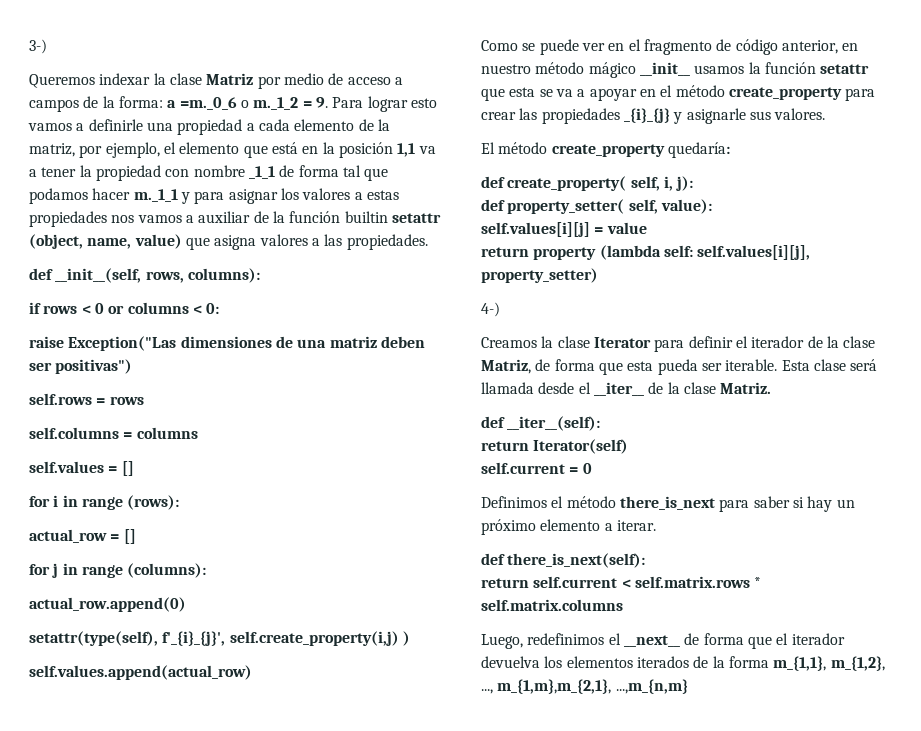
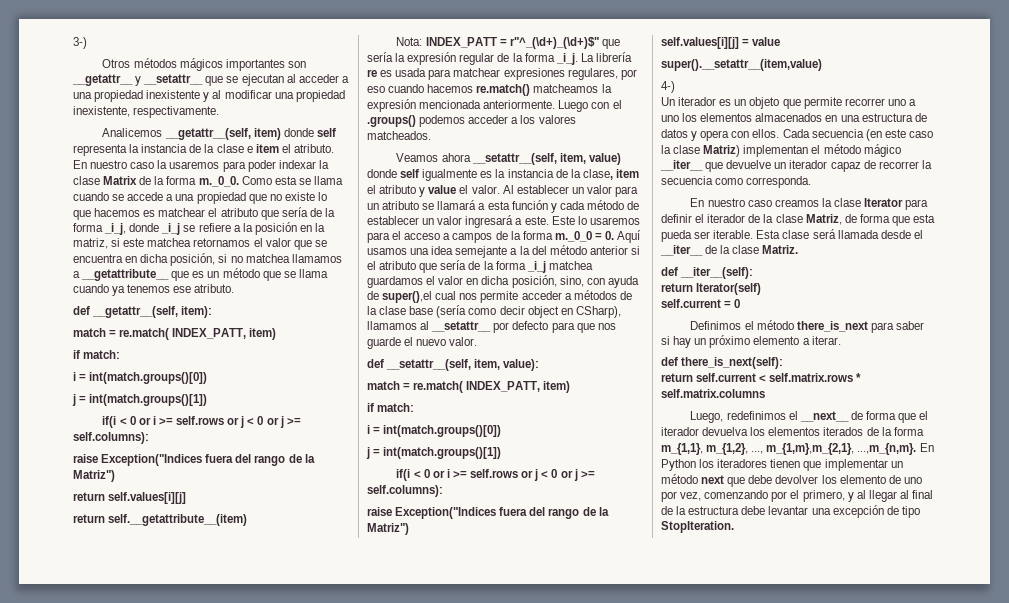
- Queremos indexar la clase Matriz por medio de acceso a campos de la forma: a =m._0_6 o m._1_2 = 9. Para lograr esto vamos a definirle una propiedad a cada elemento de la matriz, por ejemplo, el elemento que está en la posición 1,1 va a tener la propiedad con nombre _1_1 de forma tal que podamos hacer m._1_1 y para asignar los valores a estas propiedades nos vamos a auxiliar de la función builtin setattr (object, name, value) que asigna valores a las propiedades.
- def __init__(self, rows, columns):
- if rows < 0 or columns < 0:
- raise Exception("Las dimensiones de una matriz deben ser positivas")
- self.rows = rows
- self.columns = columns
- self.values = []
- for i in range (rows):
- actual_row = []
- for j in range (columns):
- actual_row.append(0)
- setattr(type(self), f'_{i}_{j}', self.create_property(i,j) )
- self.values.append(actual_row)
- Como se puede ver en el fragmento de código anterior, en nuestro método mágico __init__ usamos la función setattr que esta se va a apoyar en el método create_property para crear las propiedades _{i}_{j} y asignarle sus valores.
- El método create_property quedaría:
- def create_property( self, i, j):
- def property_setter( self, value):
+ Otros métodos mágicos importantes son __getattr__ y __setattr__ que se ejecutan al acceder a una propiedad inexistente y al modificar una propiedad inexistente, respectivamente.
+ Analicemos __getattr__(self, item) donde self representa la instancia de la clase e item el atributo. En nuestro caso la usaremos para poder indexar la clase Matrix de la forma m._0_0. Como esta se llama cuando se accede a una propiedad que no existe lo que hacemos es matchear el atributo que sería de la forma _i_j, donde _i_j se refiere a la posición en la matriz, si este matchea retornamos el valor que se encuentra en dicha posición, si no matchea llamamos a __getattribute__ que es un método que se llama cuando ya tenemos ese atributo.
+ def __getattr__(self, item):
+ match = re.match( INDEX_PATT, item)
+ if match:
+ i = int(match.groups()[0])
+ j = int(match.groups()[1])
+ if(i < 0 or i >= self.rows or j < 0 or j >= self.columns):
+ raise Exception("Indices fuera del rango de la Matriz")
+ return self.values[i][j]
+ return self.__getattribute__(item)
+ Nota: INDEX_PATT = r"^_(\d+)_(\d+)$" que sería la expresión regular de la forma _i_j. La librería re es usada para matchear expresiones regulares, por eso cuando hacemos re.match() matcheamos la expresión mencionada anteriormente. Luego con el .groups() podemos acceder a los valores matcheados.
+ Veamos ahora __setattr__(self, item, value) donde self igualmente es la instancia de la clase, item el atributo y value el valor. Al establecer un valor para un atributo se llamará a esta función y cada método de establecer un valor ingresará a este. Este lo usaremos para el acceso a campos de la forma m._0_0 = 0. Aquí usamos una idea semejante a la del método anterior si el atributo que sería de la forma _i_j matchea guardamos el valor en dicha posición, sino, con ayuda de super(),el cual nos permite acceder a métodos de la clase base (sería como decir object en CSharp), llamamos al __setattr__ por defecto para que nos guarde el nuevo valor.
+ def __setattr__(self, item, value):
+ match = re.match( INDEX_PATT, item)
+ if match:
+ i = int(match.groups()[0])
+ j = int(match.groups()[1])
+ if(i < 0 or i >= self.rows or j < 0 or j >= self.columns):
+ raise Exception("Indices fuera del rango de la Matriz")
  self.values[i][j] = value
- return property (lambda self: self.values[i][j], property_setter)
+ super().__setattr__(item,value)
  4-)
- Creamos la clase Iterator para definir el iterador de la clase Matriz, de forma que esta pueda ser iterable.
+ Un iterador es un objeto que permite recorrer uno a uno los elementos almacenados en una estructura de datos y opera con ellos. Cada secuencia (en este caso la clase Matriz) implementan el método mágico __iter__ que devuelve un iterador capaz de recorrer la secuencia como corresponda.
+ En nuestro caso creamos la clase Iterator para definir el iterador de la clase Matriz, de forma que esta pueda ser iterable.
- Luego, redefinimos el __next__ de forma que el iterador devuelva los elementos iterados de la forma m_{1,1}, m_{1,2}, ..., m_{1,m},m_{2,1}, ...,m_{n,m}
+ Luego, redefinimos el __next__ de forma que el iterador devuelva los elementos iterados de la forma m_{1,1}, m_{1,2}, ..., m_{1,m},m_{2,1}, ...,m_{n,m}. En Python los iteradores tienen que implementar un método next que debe devolver los elemento de uno por vez, comenzando por el primero, y al llegar al final de la estructura debe levantar una excepción de tipo StopIteration.

